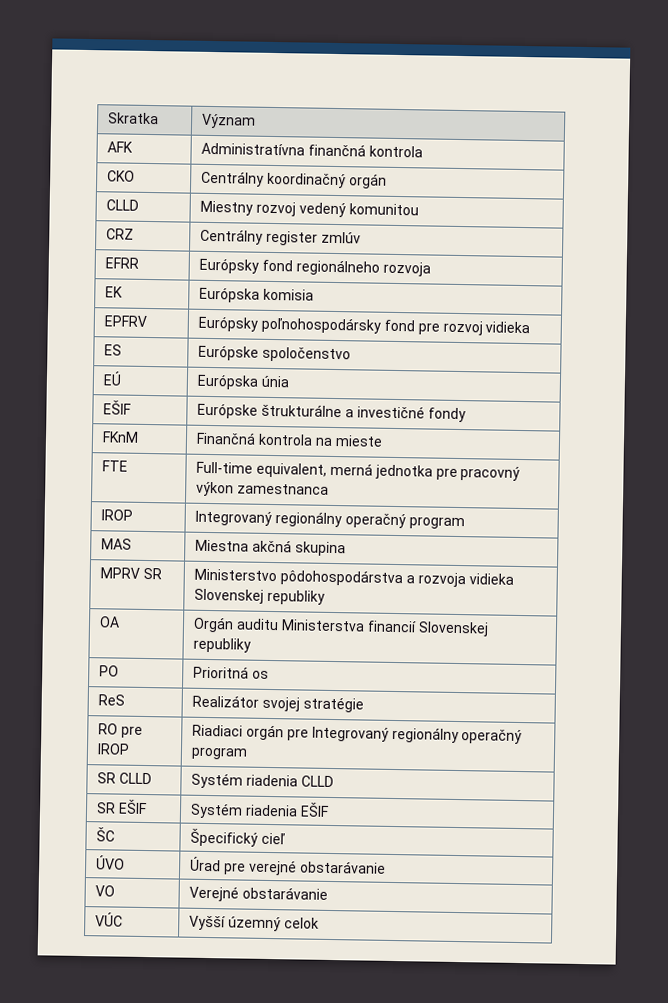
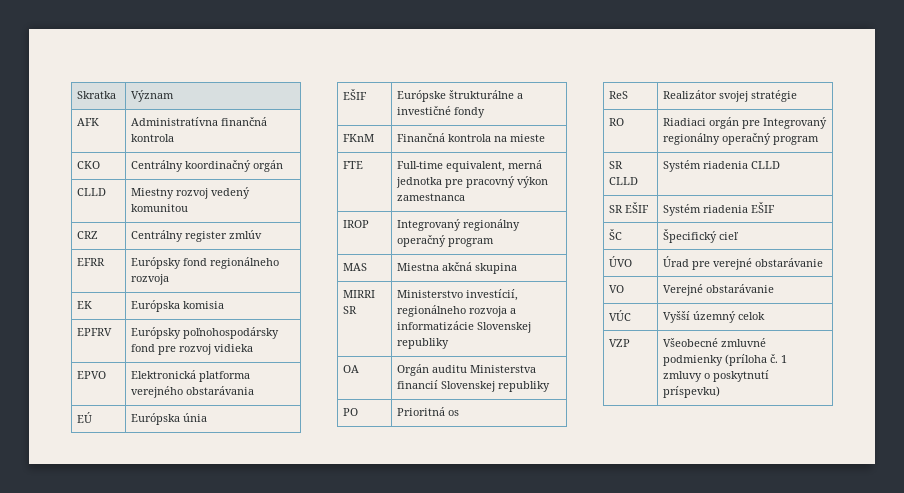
- ES | Európske spoločenstvo
+ EPVO | Elektronická platforma verejného obstarávania
- MPRV SR | Ministerstvo pôdohospodárstva a rozvoja vidieka Slovenskej republiky
+ MIRRI SR | Ministerstvo investícií, regionálneho rozvoja a informatizácie Slovenskej republiky
- RO pre IROP | Riadiaci orgán pre Integrovaný regionálny operačný program
+ RO | Riadiaci orgán pre Integrovaný regionálny operačný program
+ VZP | Všeobecné zmluvné podmienky (príloha č. 1 zmluvy o poskytnutí príspevku)

